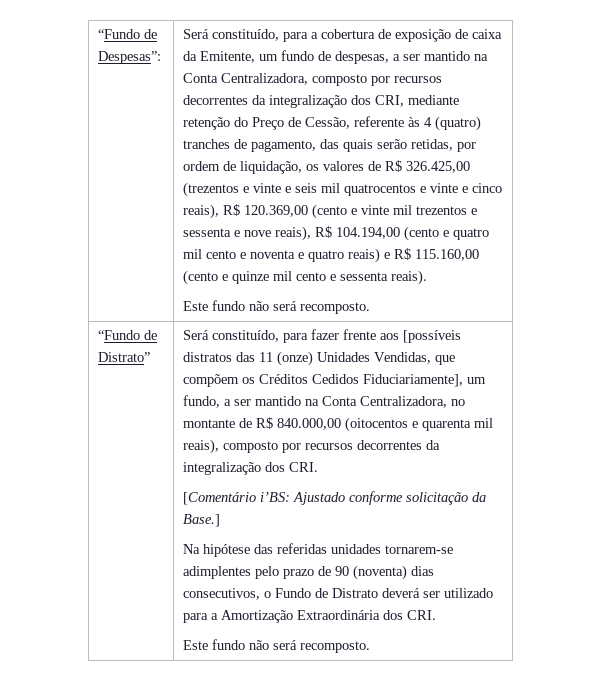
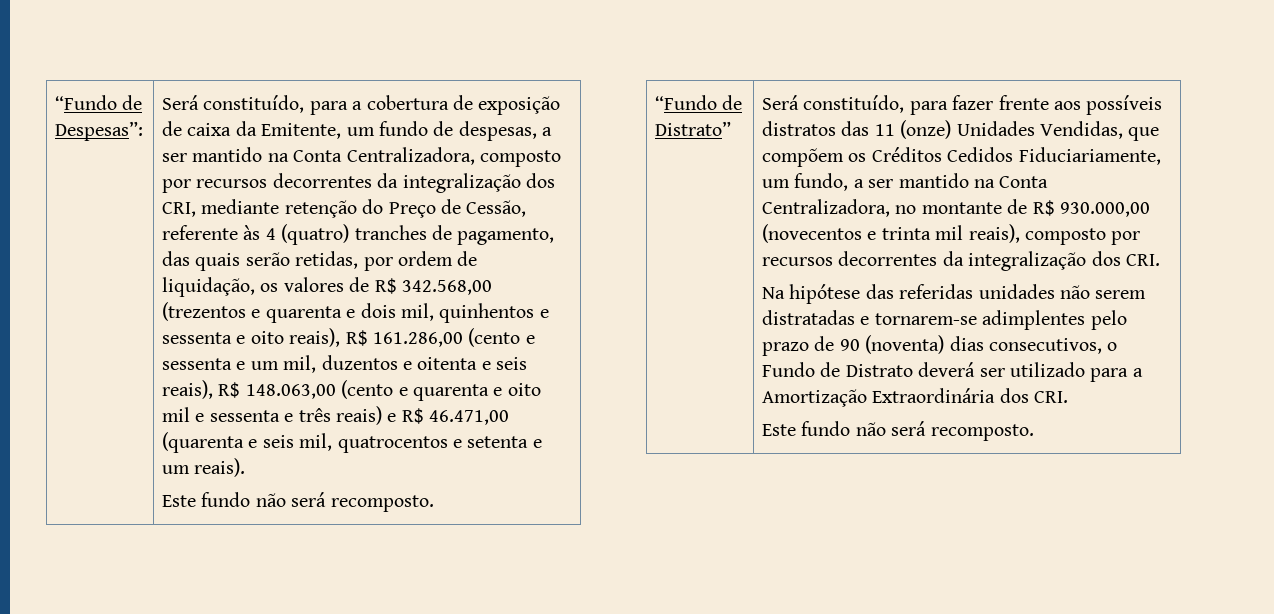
- Será constituído, para a cobertura de exposição de caixa da Emitente, um fundo de despesas, a ser mantido na Conta Centralizadora, composto por recursos decorrentes da integralização dos CRI, mediante retenção do Preço de Cessão, referente às 4 (quatro) tranches de pagamento, das quais serão retidas, por ordem de liquidação, os valores de R$ 326.425,00 (trezentos e vinte e seis mil quatrocentos e vinte e cinco reais), R$ 120.369,00 (cento e vinte mil trezentos e sessenta e nove reais), R$ 104.194,00 (cento e quatro mil cento e noventa e quatro reais) e R$ 115.160,00 (cento e quinze mil cento e sessenta reais).
+ Será constituído, para a cobertura de exposição de caixa da Emitente, um fundo de despesas, a ser mantido na Conta Centralizadora, composto por recursos decorrentes da integralização dos CRI, mediante retenção do Preço de Cessão, referente às 4 (quatro) tranches de pagamento, das quais serão retidas, por ordem de liquidação, os valores de R$ 342.568,00 (trezentos e quarenta e dois mil, quinhentos e sessenta e oito reais), R$ 161.286,00 (cento e sessenta e um mil, duzentos e oitenta e seis reais), R$ 148.063,00 (cento e quarenta e oito mil e sessenta e três reais) e R$ 46.471,00 (quarenta e seis mil, quatrocentos e setenta e um reais).
- Será constituído, para fazer frente aos [possíveis distratos das 11 (onze) Unidades Vendidas, que compõem os Créditos Cedidos Fiduciariamente], um fundo, a ser mantido na Conta Centralizadora, no montante de R$ 840.000,00 (oitocentos e quarenta mil reais), composto por recursos decorrentes da integralização dos CRI.
+ Será constituído, para fazer frente aos possíveis distratos das 11 (onze) Unidades Vendidas, que compõem os Créditos Cedidos Fiduciariamente, um fundo, a ser mantido na Conta Centralizadora, no montante de R$ 930.000,00 (novecentos e trinta mil reais), composto por recursos decorrentes da integralização dos CRI.
- [Comentário i’BS: Ajustado conforme solicitação da Base.]
- Na hipótese das referidas unidades tornarem-se adimplentes pelo prazo de 90 (noventa) dias consecutivos, o Fundo de Distrato deverá ser utilizado para a Amortização Extraordinária dos CRI.
+ Na hipótese das referidas unidades não serem distratadas e tornarem-se adimplentes pelo prazo de 90 (noventa) dias consecutivos, o Fundo de Distrato deverá ser utilizado para a Amortização Extraordinária dos CRI.

